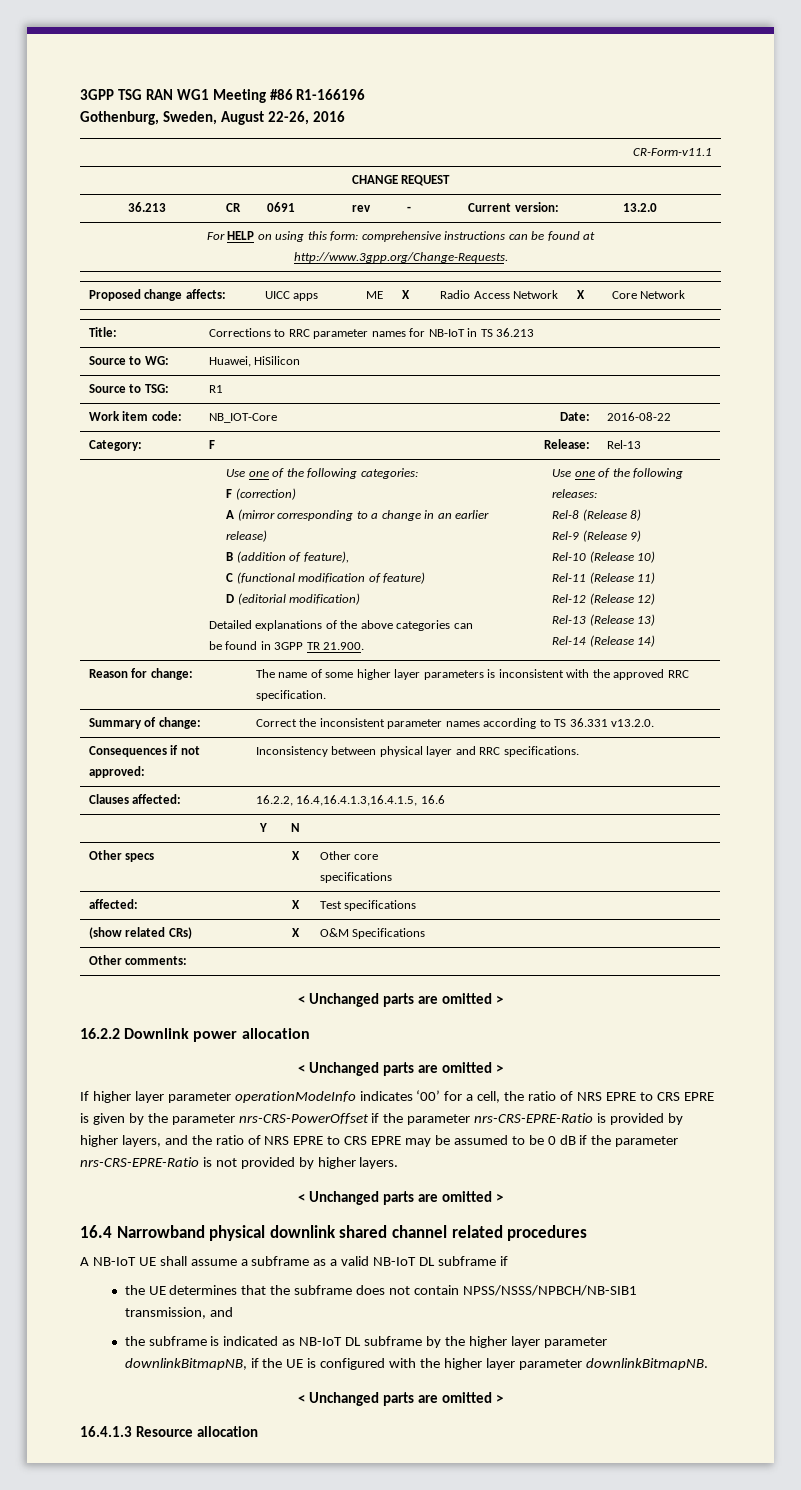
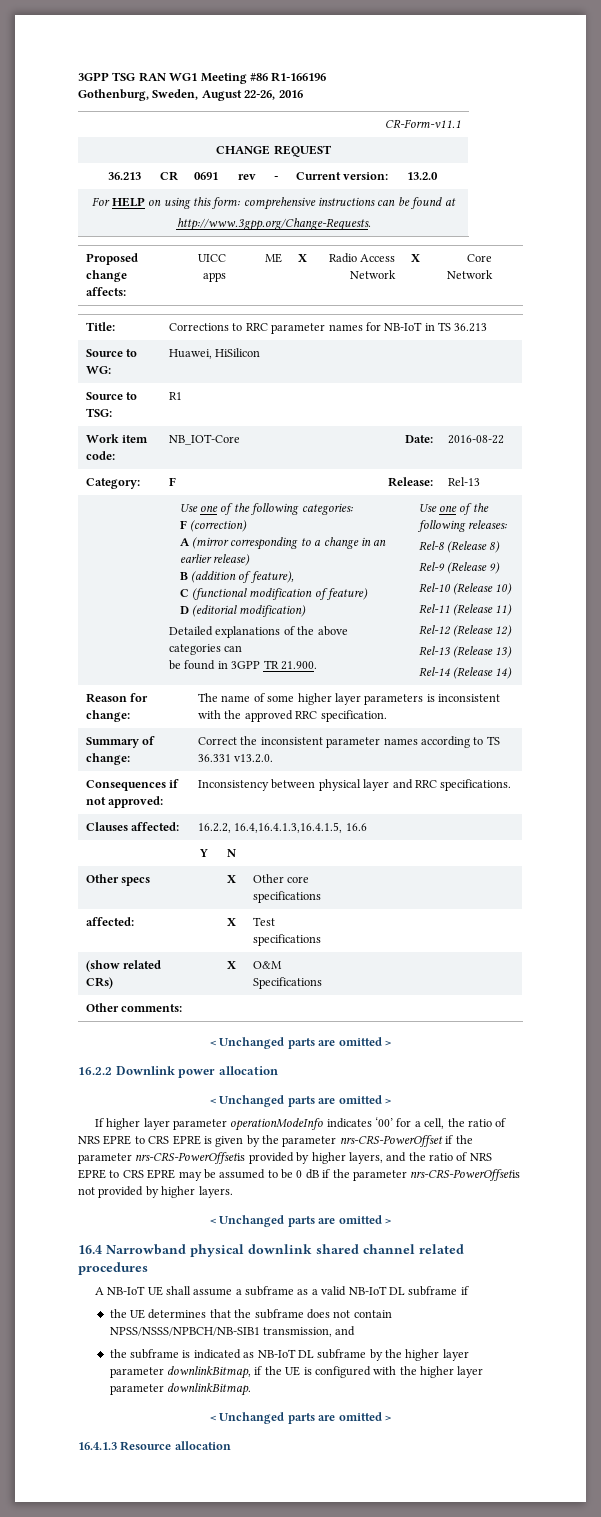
- If higher layer parameter operationModeInfo indicates ‘00’ for a cell, the ratio of NRS EPRE to CRS EPRE is given by the parameter nrs-CRS-PowerOffset if the parameter nrs-CRS-EPRE-Ratio is provided by higher layers, and the ratio of NRS EPRE to CRS EPRE may be assumed to be 0 dB if the parameter nrs-CRS-EPRE-Ratio is not provided by higher layers.
+ If higher layer parameter operationModeInfo indicates ‘00’ for a cell, the ratio of NRS EPRE to CRS EPRE is given by the parameter nrs-CRS-PowerOffset if the parameter nrs-CRS-PowerOffsetis provided by higher layers, and the ratio of NRS EPRE to CRS EPRE may be assumed to be 0 dB if the parameter nrs-CRS-PowerOffsetis not provided by higher layers.
- the subframe is indicated as NB-IoT DL subframe by the higher layer parameter downlinkBitmapNB, if the UE is configured with the higher layer parameter downlinkBitmapNB.
+ the subframe is indicated as NB-IoT DL subframe by the higher layer parameter downlinkBitmap, if the UE is configured with the higher layer parameter downlinkBitmap.

